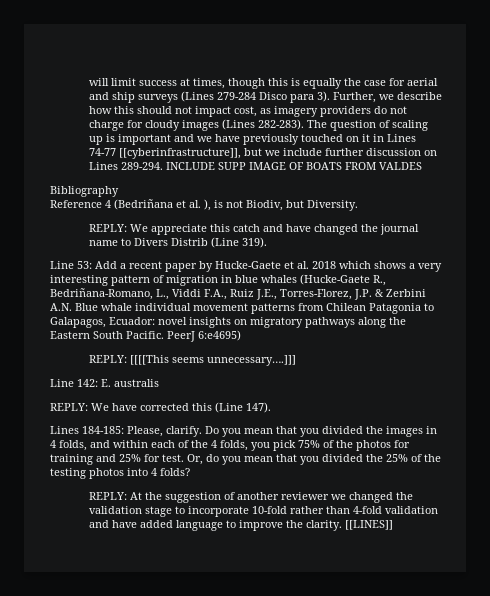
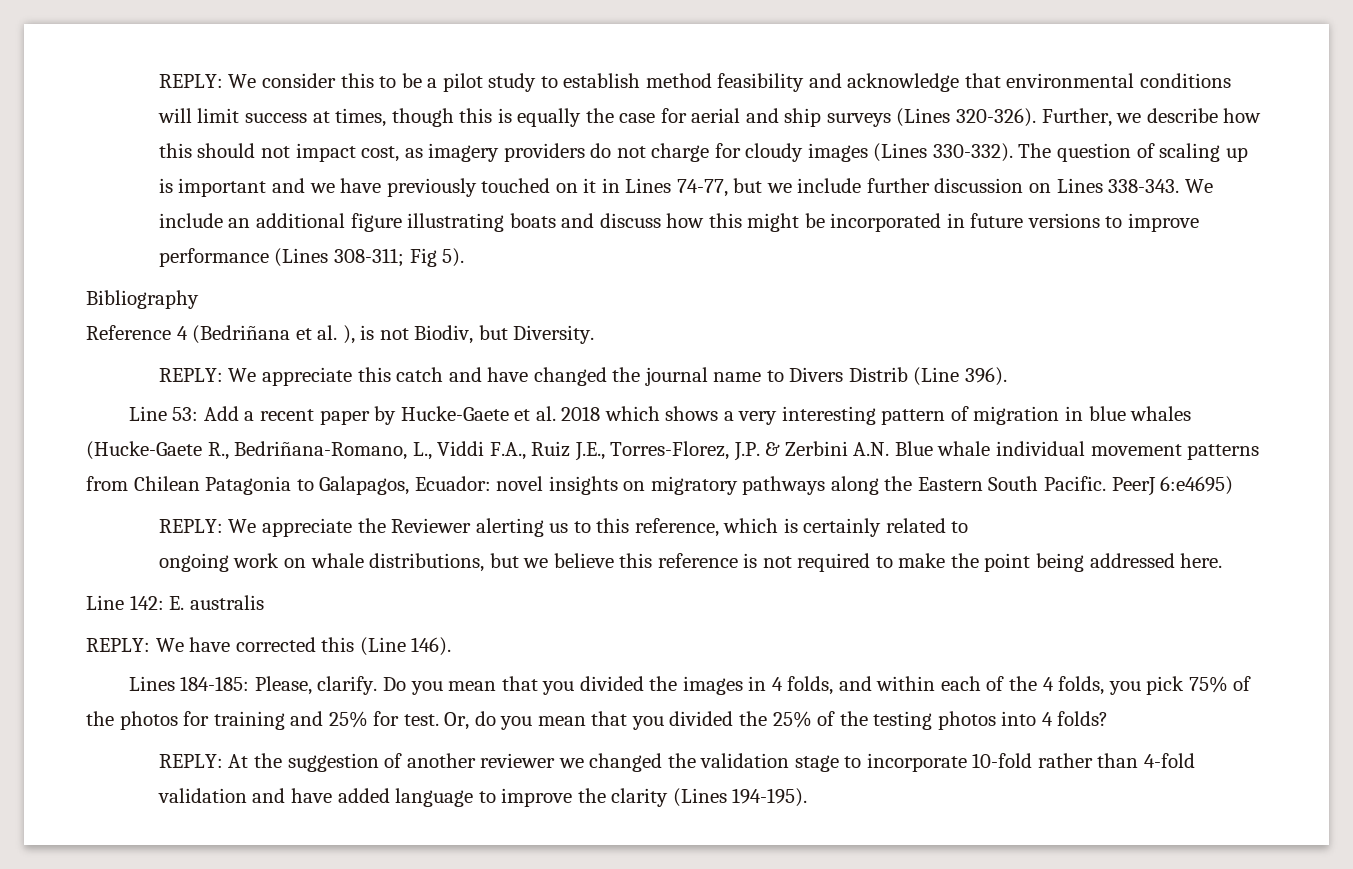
- will limit success at times, though this is equally the case for aerial and ship surveys (Lines 279-284 Disco para 3).
+ REPLY: We consider this to be a pilot study to establish method feasibility and acknowledge that environmental conditions will limit success at times, though this is equally the case for aerial and ship surveys (Lines 320-326).
- Further, we describe how this should not impact cost, as imagery providers do not charge for cloudy images (Lines 282-283).
+ Further, we describe how this should not impact cost, as imagery providers do not charge for cloudy images (Lines 330-332).
- The question of scaling up is important and we have previously touched on it in Lines 74-77 [[cyberinfrastructure]], but we include further discussion on Lines 289-294. INCLUDE SUPP IMAGE OF BOATS FROM VALDES
+ The question of scaling up is important and we have previously touched on it in Lines 74-77, but we include further discussion on Lines 338-343. We include an additional figure illustrating boats and discuss how this might be incorporated in future versions to improve performance (Lines 308-311; Fig 5).
- REPLY: We appreciate this catch and have changed the journal name to Divers Distrib (Line 319).
+ REPLY: We appreciate this catch and have changed the journal name to Divers Distrib (Line 396).
- REPLY: [[[[This seems unnecessary….]]]
+ REPLY: We appreciate the Reviewer alerting us to this reference, which is certainly related to
+ ongoing work on whale distributions, but we believe this reference is not required to make the point being addressed here.
- REPLY: We have corrected this (Line 147).
+ REPLY: We have corrected this (Line 146).
- REPLY: At the suggestion of another reviewer we changed the validation stage to incorporate 10-fold rather than 4-fold validation and have added language to improve the clarity. [[LINES]]
+ REPLY: At the suggestion of another reviewer we changed the validation stage to incorporate 10-fold rather than 4-fold validation and have added language to improve the clarity (Lines 194-195).

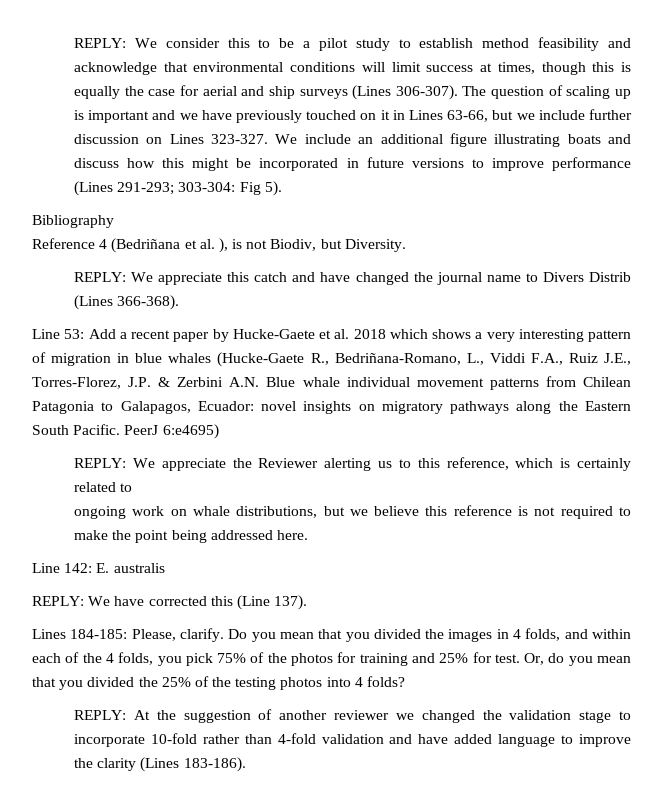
- REPLY: We consider this to be a pilot study to establish method feasibility and acknowledge that environmental conditions will limit success at times, though this is equally the case for aerial and ship surveys (Lines 320-326). Further, we describe how this should not impact cost, as imagery providers do not charge for cloudy images (Lines 330-332).
+ REPLY: We consider this to be a pilot study to establish method feasibility and acknowledge that environmental conditions will limit success at times, though this is equally the case for aerial and ship surveys (Lines 306-307).
- The question of scaling up is important and we have previously touched on it in Lines 74-77, but we include further discussion on Lines 338-343.
+ The question of scaling up is important and we have previously touched on it in Lines 63-66, but we include further discussion on Lines 323-327.
- We include an additional figure illustrating boats and discuss how this might be incorporated in future versions to improve performance (Lines 308-311; Fig 5).
+ We include an additional figure illustrating boats and discuss how this might be incorporated in future versions to improve performance (Lines 291-293; 303-304: Fig 5).
- REPLY: We appreciate this catch and have changed the journal name to Divers Distrib (Line 396).
+ REPLY: We appreciate this catch and have changed the journal name to Divers Distrib (Lines 366-368).
- REPLY: We have corrected this (Line 146).
+ REPLY: We have corrected this (Line 137).
- REPLY: At the suggestion of another reviewer we changed the validation stage to incorporate 10-fold rather than 4-fold validation and have added language to improve the clarity (Lines 194-195).
+ REPLY: At the suggestion of another reviewer we changed the validation stage to incorporate 10-fold rather than 4-fold validation and have added language to improve the clarity (Lines 183-186).

